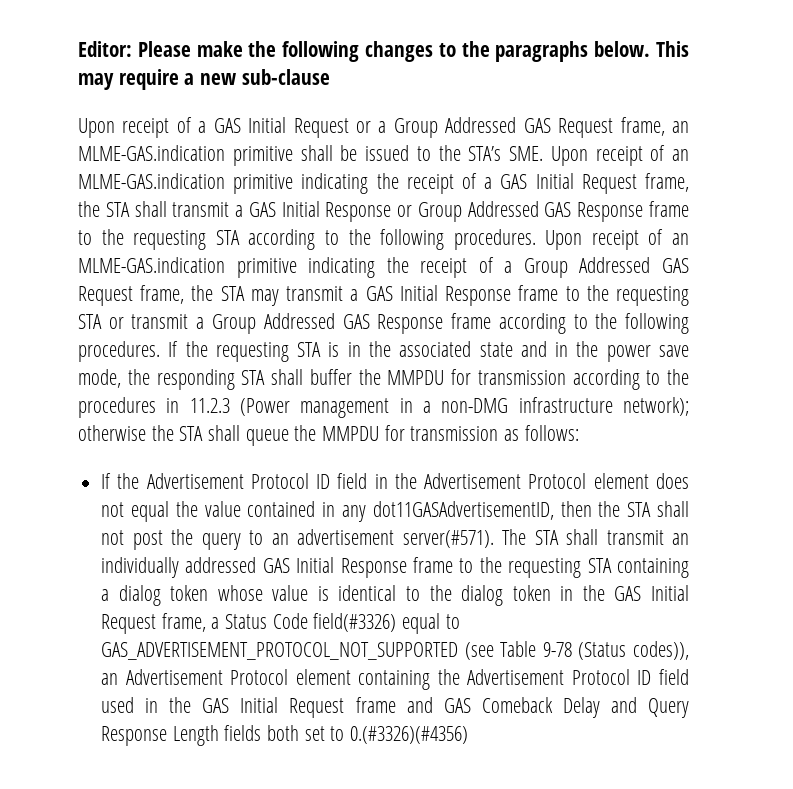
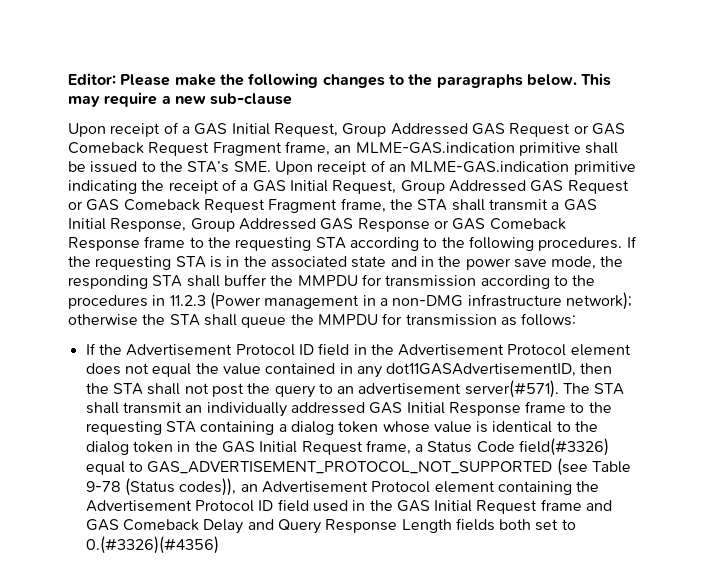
- Upon receipt of a GAS Initial Request or a Group Addressed GAS Request frame, an MLME-GAS.indication primitive shall be issued to the STA’s SME. Upon receipt of an MLME-GAS.indication primitive indicating the receipt of a GAS Initial Request frame, the STA shall transmit a GAS Initial Response or Group Addressed GAS Response frame to the requesting STA according to the following procedures.
+ Upon receipt of a GAS Initial Request, Group Addressed GAS Request or GAS Comeback Request Fragment frame, an MLME-GAS.indication primitive shall be issued to the STA’s SME. Upon receipt of an MLME-GAS.indication primitive indicating the receipt of a GAS Initial Request, Group Addressed GAS Request or GAS Comeback Request Fragment frame, the STA shall transmit a GAS Initial Response, Group Addressed GAS Response or GAS Comeback Response frame to the requesting STA according to the following procedures.
- Upon receipt of an MLME-GAS.indication primitive indicating the receipt of a Group Addressed GAS Request frame, the STA may transmit a GAS Initial Response frame to the requesting STA or transmit a Group Addressed GAS Response frame according to the following procedures.

